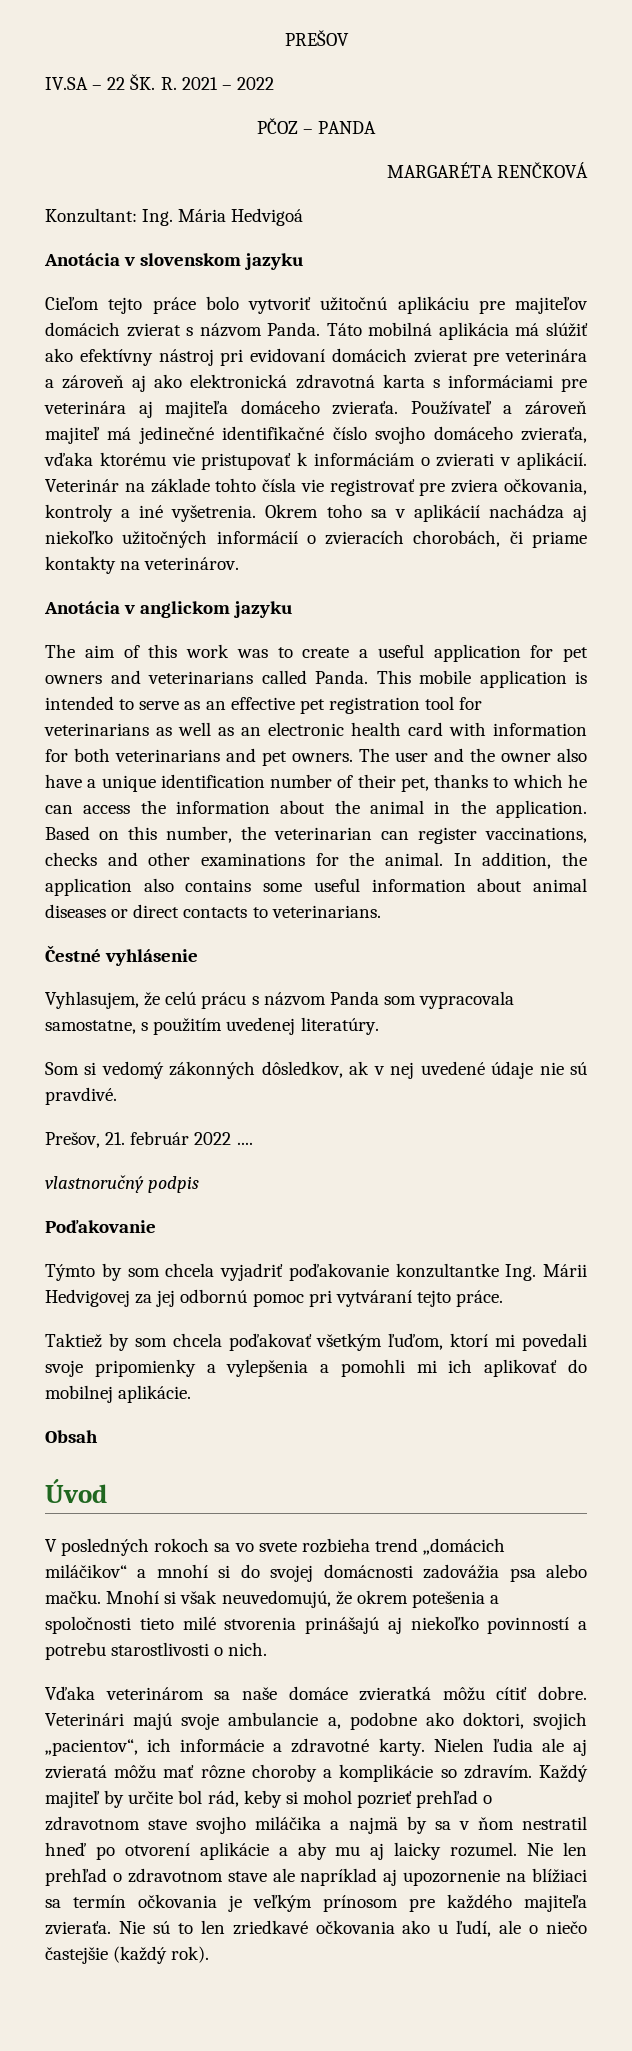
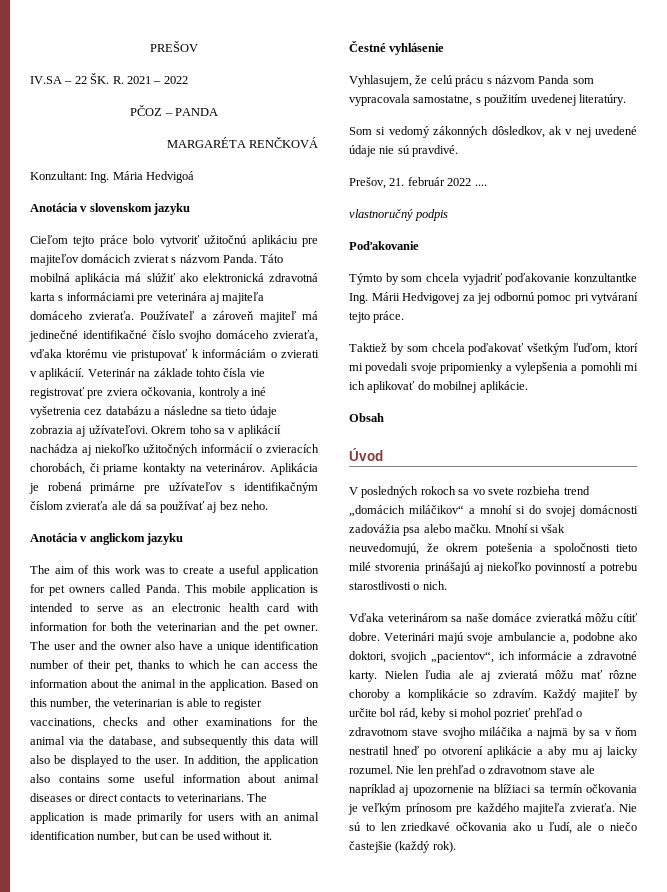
- Táto mobilná aplikácia má slúžiť ako efektívny nástroj pri evidovaní domácich zvierat pre veterinára a zároveň aj ako elektronická zdravotná karta s informáciami pre veterinára aj majiteľa domáceho zvieraťa.
+ Táto mobilná aplikácia má slúžiť ako elektronická zdravotná karta s informáciami pre veterinára aj majiteľa domáceho zvieraťa.
- Veterinár na základe tohto čísla vie registrovať pre zviera očkovania, kontroly a iné vyšetrenia.
+ Veterinár na základe tohto čísla vie registrovať pre zviera očkovania, kontroly a iné vyšetrenia cez databázu a následne sa tieto údaje zobrazia aj užívateľovi.
+ Aplikácia je robená primárne pre užívateľov s identifikačným číslom zvieraťa ale dá sa používať aj bez neho.
- The aim of this work was to create a useful application for pet owners and veterinarians called Panda.
+ The aim of this work was to create a useful application for pet owners called Panda.
- This mobile application is intended to serve as an effective pet registration tool for veterinarians as well as an electronic health card with information for both veterinarians and pet owners.
+ This mobile application is intended to serve as an electronic health card with information for both the veterinarian and the pet owner.
- Based on this number, the veterinarian can register vaccinations, checks and other examinations for the animal.
+ Based on this number, the veterinarian is able to register vaccinations, checks and other examinations for the animal via the database, and subsequently this data will also be displayed to the user.
+ The application is made primarily for users with an animal identification number, but can be used without it.

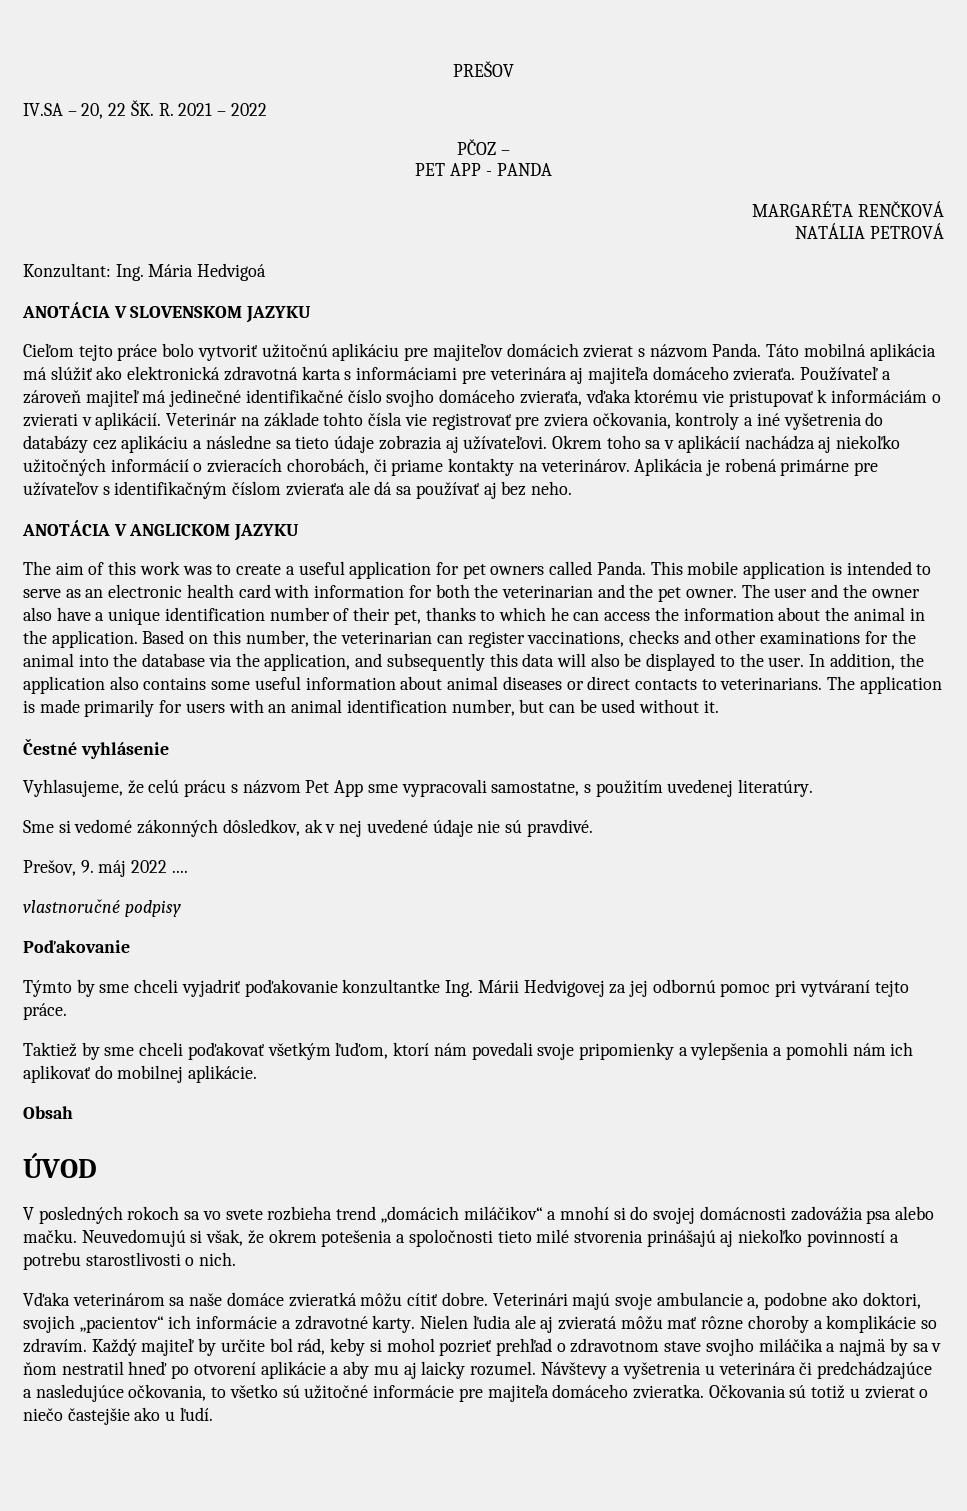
- IV.SA – 22 ŠK. R. 2021 – 2022
+ IV.SA – 20, 22 ŠK. R. 2021 – 2022
- PČOZ – PANDA
+ PČOZ –
+ PET APP - PANDA
+ NATÁLIA PETROVÁ
- Anotácia v slovenskom jazyku
+ ANOTÁCIA V SLOVENSKOM JAZYKU
- Veterinár na základe tohto čísla vie registrovať pre zviera očkovania, kontroly a iné vyšetrenia cez databázu a následne sa tieto údaje zobrazia aj užívateľovi.
+ Veterinár na základe tohto čísla vie registrovať pre zviera očkovania, kontroly a iné vyšetrenia do databázy cez aplikáciu a následne sa tieto údaje zobrazia aj užívateľovi.
- Anotácia v anglickom jazyku
+ ANOTÁCIA V ANGLICKOM JAZYKU
- Based on this number, the veterinarian is able to register vaccinations, checks and other examinations for the animal via the database, and subsequently this data will also be displayed to the user.
+ Based on this number, the veterinarian can register vaccinations, checks and other examinations for the animal into the database via the application, and subsequently this data will also be displayed to the user.
- Vyhlasujem, že celú prácu s názvom Panda som vypracovala samostatne, s použitím uvedenej literatúry.
+ Vyhlasujeme, že celú prácu s názvom Pet App sme vypracovali samostatne, s použitím uvedenej literatúry.
- Som si vedomý zákonných dôsledkov, ak v nej uvedené údaje nie sú pravdivé.
+ Sme si vedomé zákonných dôsledkov, ak v nej uvedené údaje nie sú pravdivé.
- Prešov, 21. február 2022 ....
+ Prešov, 9. máj 2022 ....
- vlastnoručný podpis
+ vlastnoručné podpisy
- Týmto by som chcela vyjadriť poďakovanie konzultantke Ing. Márii Hedvigovej za jej odbornú pomoc pri vytváraní tejto práce.
+ Týmto by sme chceli vyjadriť poďakovanie konzultantke Ing. Márii Hedvigovej za jej odbornú pomoc pri vytváraní tejto práce.
- Taktiež by som chcela poďakovať všetkým ľuďom, ktorí mi povedali svoje pripomienky a vylepšenia a pomohli mi ich aplikovať do mobilnej aplikácie.
+ Taktiež by sme chceli poďakovať všetkým ľuďom, ktorí nám povedali svoje pripomienky a vylepšenia a pomohli nám ich aplikovať do mobilnej aplikácie.
- Úvod
+ ÚVOD
- Mnohí si však neuvedomujú, že okrem potešenia a spoločnosti tieto milé stvorenia prinášajú aj niekoľko povinností a potrebu starostlivosti o nich.
+ Neuvedomujú si však, že okrem potešenia a spoločnosti tieto milé stvorenia prinášajú aj niekoľko povinností a potrebu starostlivosti o nich.
- Veterinári majú svoje ambulancie a, podobne ako doktori, svojich „pacientov“, ich informácie a zdravotné karty.
+ Veterinári majú svoje ambulancie a, podobne ako doktori, svojich „pacientov“ ich informácie a zdravotné karty.
- Nie len prehľad o zdravotnom stave ale napríklad aj upozornenie na blížiaci sa termín očkovania je veľkým prínosom pre každého majiteľa zvieraťa. Nie sú to len zriedkavé očkovania ako u ľudí, ale o niečo častejšie (každý rok).
+ Návštevy a vyšetrenia u veterinára či predchádzajúce a nasledujúce očkovania, to všetko sú užitočné informácie pre majiteľa domáceho zvieratka. Očkovania sú totiž u zvierat o niečo častejšie ako u ľudí.

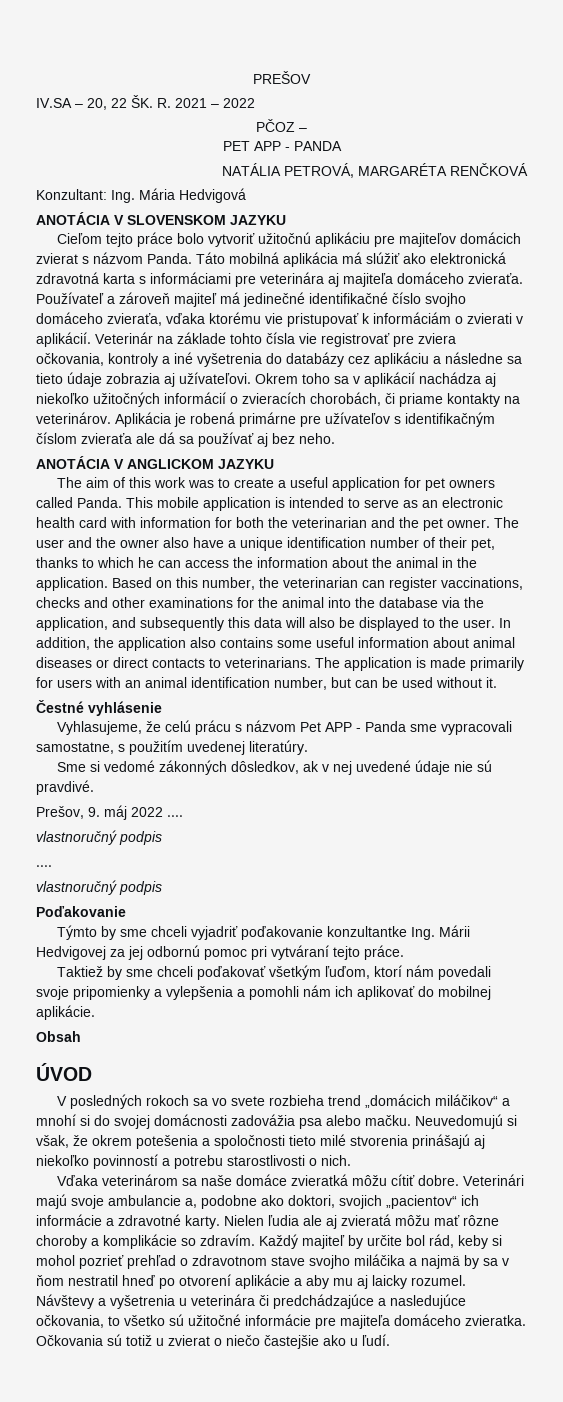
- MARGARÉTA RENČKOVÁ
+ NATÁLIA PETROVÁ, MARGARÉTA RENČKOVÁ
- NATÁLIA PETROVÁ
- Konzultant: Ing. Mária Hedvigoá
+ Konzultant: Ing. Mária Hedvigová
- Vyhlasujeme, že celú prácu s názvom Pet App sme vypracovali samostatne, s použitím uvedenej literatúry.
+ Vyhlasujeme, že celú prácu s názvom Pet APP - Panda sme vypracovali samostatne, s použitím uvedenej literatúry.
  Prešov, 9. máj 2022 ....
- vlastnoručné podpisy
+ vlastnoručný podpis
+ ....
+ vlastnoručný podpis

